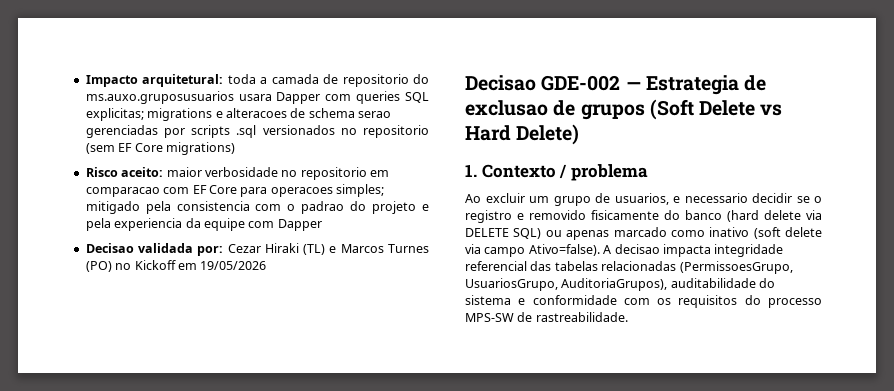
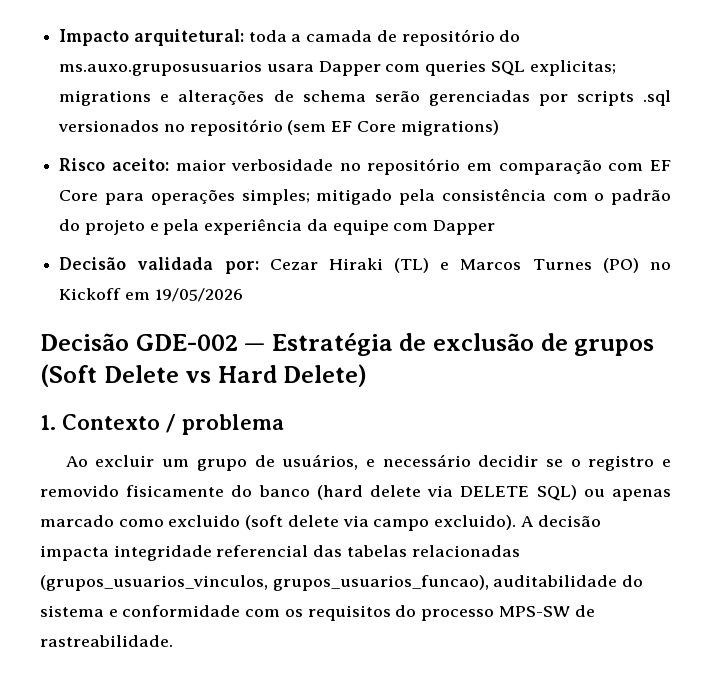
- Impacto arquitetural: toda a camada de repositorio do ms.auxo.gruposusuarios usara Dapper com queries SQL explicitas; migrations e alteracoes de schema serao gerenciadas por scripts .sql versionados no repositorio (sem EF Core migrations)
+ Impacto arquitetural: toda a camada de repositório do ms.auxo.gruposusuarios usara Dapper com queries SQL explicitas; migrations e alterações de schema serão gerenciadas por scripts .sql versionados no repositório (sem EF Core migrations)
- Risco aceito: maior verbosidade no repositorio em comparacao com EF Core para operacoes simples; mitigado pela consistencia com o padrao do projeto e pela experiencia da equipe com Dapper
+ Risco aceito: maior verbosidade no repositório em comparação com EF Core para operações simples; mitigado pela consistência com o padrão do projeto e pela experiência da equipe com Dapper
- Decisao validada por: Cezar Hiraki (TL) e Marcos Turnes (PO) no Kickoff em 19/05/2026
+ Decisão validada por: Cezar Hiraki (TL) e Marcos Turnes (PO) no Kickoff em 19/05/2026
- Decisao GDE-002 — Estrategia de exclusao de grupos (Soft Delete vs Hard Delete)
+ Decisão GDE-002 — Estratégia de exclusão de grupos (Soft Delete vs Hard Delete)
- Ao excluir um grupo de usuarios, e necessario decidir se o registro e removido fisicamente do banco (hard delete via DELETE SQL) ou apenas marcado como inativo (soft delete via campo Ativo=false). A decisao impacta integridade referencial das tabelas relacionadas (PermissoesGrupo, UsuariosGrupo, AuditoriaGrupos), auditabilidade do sistema e conformidade com os requisitos do processo MPS-SW de rastreabilidade.
+ Ao excluir um grupo de usuários, e necessário decidir se o registro e removido fisicamente do banco (hard delete via DELETE SQL) ou apenas marcado como excluido (soft delete via campo excluido). A decisão impacta integridade referencial das tabelas relacionadas (grupos_usuarios_vinculos, grupos_usuarios_funcao), auditabilidade do sistema e conformidade com os requisitos do processo MPS-SW de rastreabilidade.

